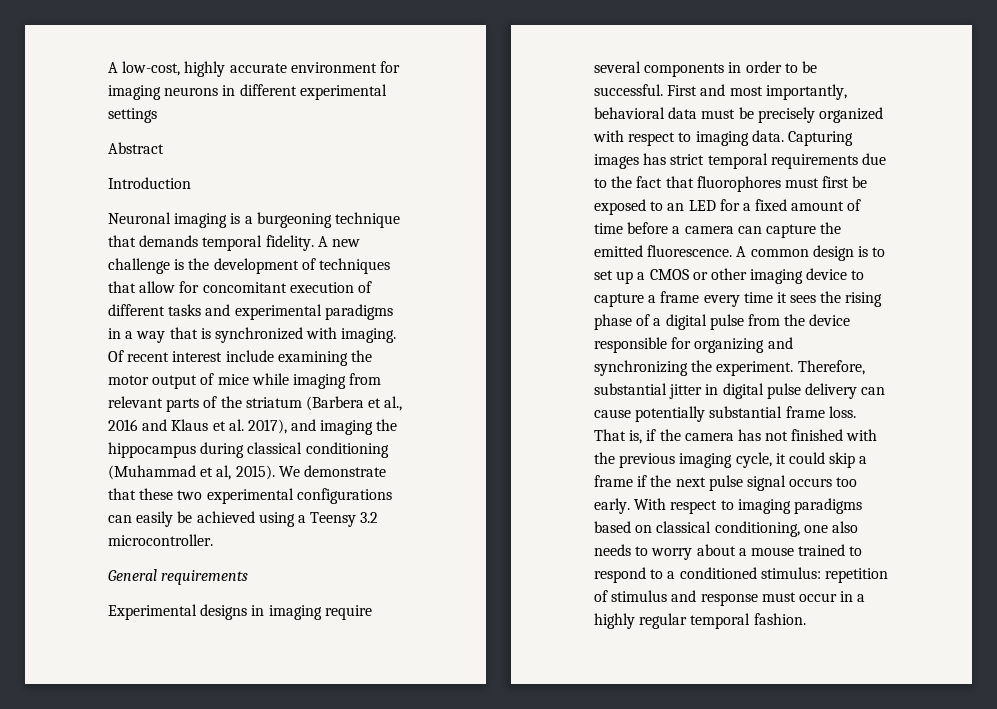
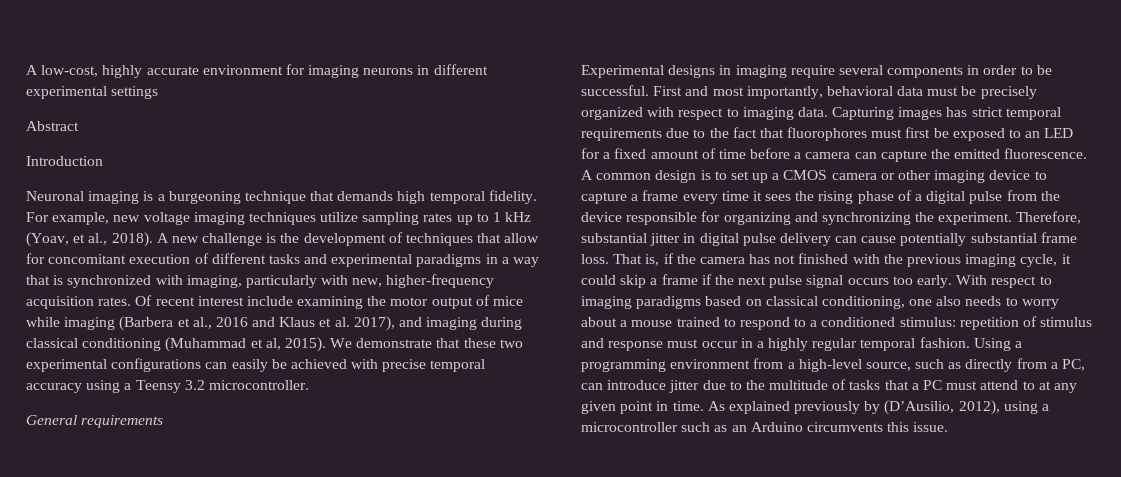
- Neuronal imaging is a burgeoning technique that demands temporal fidelity.
+ Neuronal imaging is a burgeoning technique that demands high temporal fidelity.
+ For example, new voltage imaging techniques utilize sampling rates up to 1 kHz (Yoav, et al., 2018).
- A new challenge is the development of techniques that allow for concomitant execution of different tasks and experimental paradigms in a way that is synchronized with imaging.
+ A new challenge is the development of techniques that allow for concomitant execution of different tasks and experimental paradigms in a way that is synchronized with imaging, particularly with new, higher-frequency acquisition rates.
- Of recent interest include examining the motor output of mice while imaging from relevant parts of the striatum (Barbera et al., 2016 and Klaus et al. 2017), and imaging the hippocampus during classical conditioning (Muhammad et al, 2015).
+ Of recent interest include examining the motor output of mice while imaging (Barbera et al., 2016 and Klaus et al. 2017), and imaging during classical conditioning (Muhammad et al, 2015).
- We demonstrate that these two experimental configurations can easily be achieved using a Teensy 3.2 microcontroller.
+ We demonstrate that these two experimental configurations can easily be achieved with precise temporal accuracy using a Teensy 3.2 microcontroller.
- A common design is to set up a CMOS or other imaging device to capture a frame every time it sees the rising phase of a digital pulse from the device responsible for organizing and synchronizing the experiment.
+ A common design is to set up a CMOS camera or other imaging device to capture a frame every time it sees the rising phase of a digital pulse from the device responsible for organizing and synchronizing the experiment.
+ Using a programming environment from a high-level source, such as directly from a PC, can introduce jitter due to the multitude of tasks that a PC must attend to at any given point in time. As explained previously by (D’Ausilio, 2012), using a microcontroller such as an Arduino circumvents this issue.

